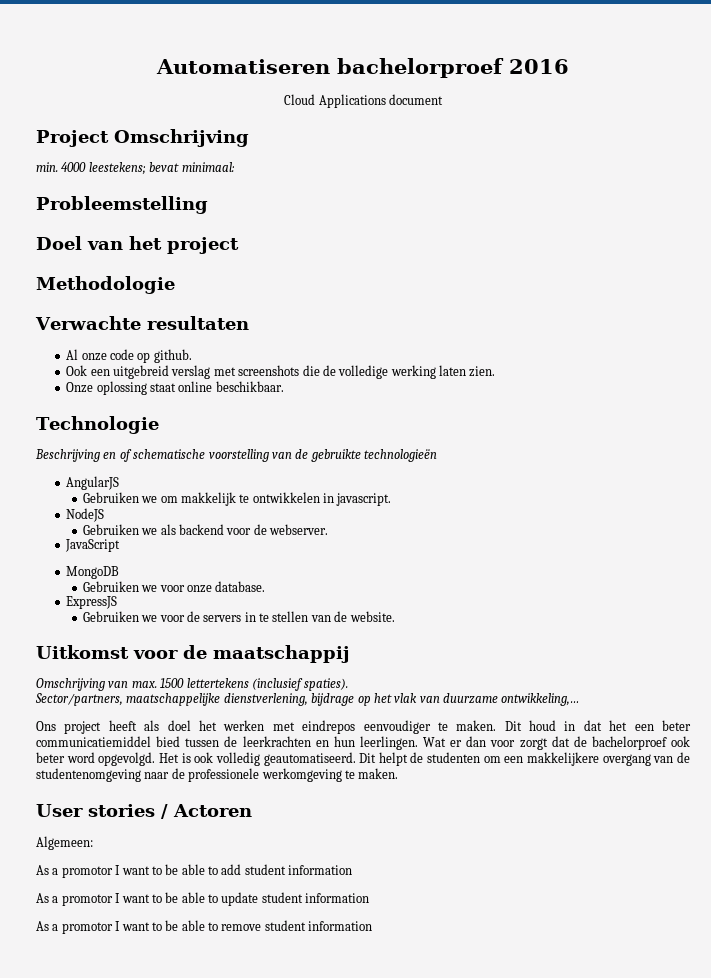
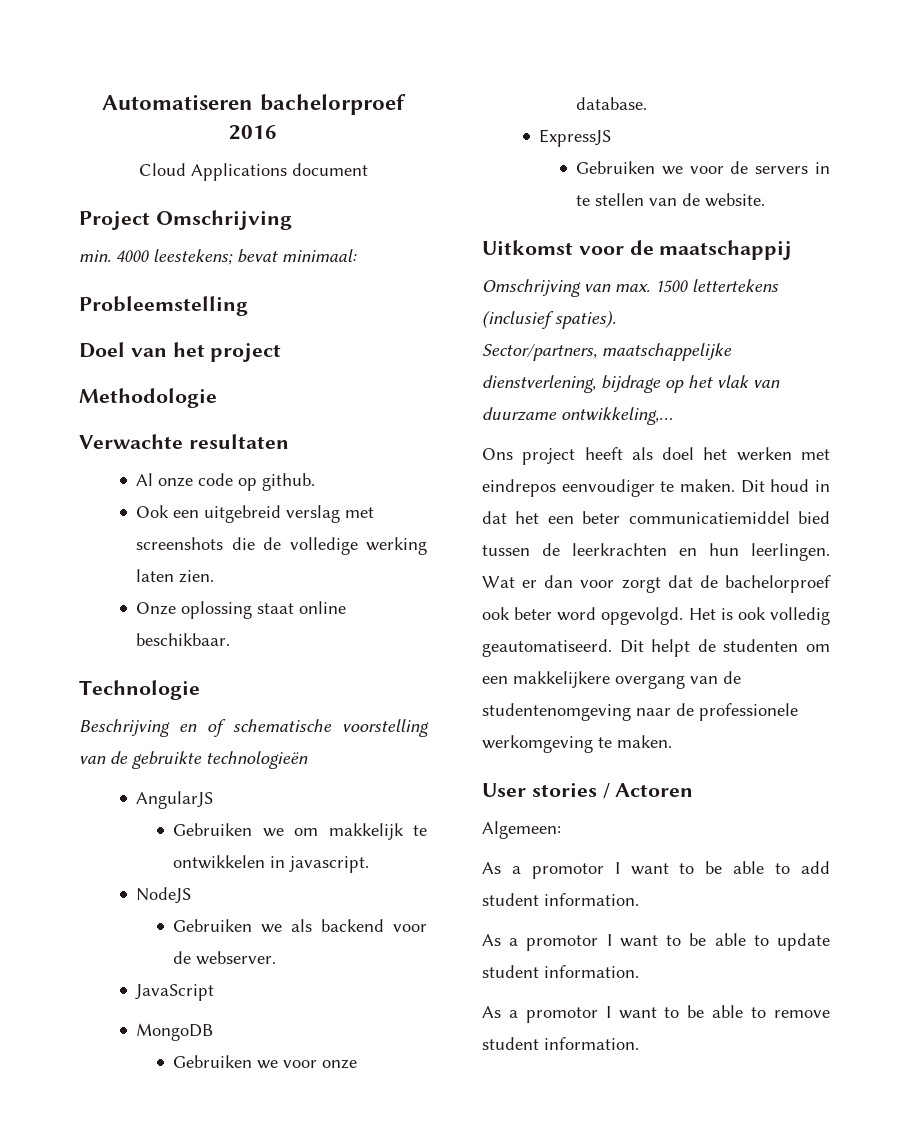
- As a promotor I want to be able to add student information
+ As a promotor I want to be able to add student information.
- As a promotor I want to be able to update student information
+ As a promotor I want to be able to update student information.
- As a promotor I want to be able to remove student information
+ As a promotor I want to be able to remove student information.

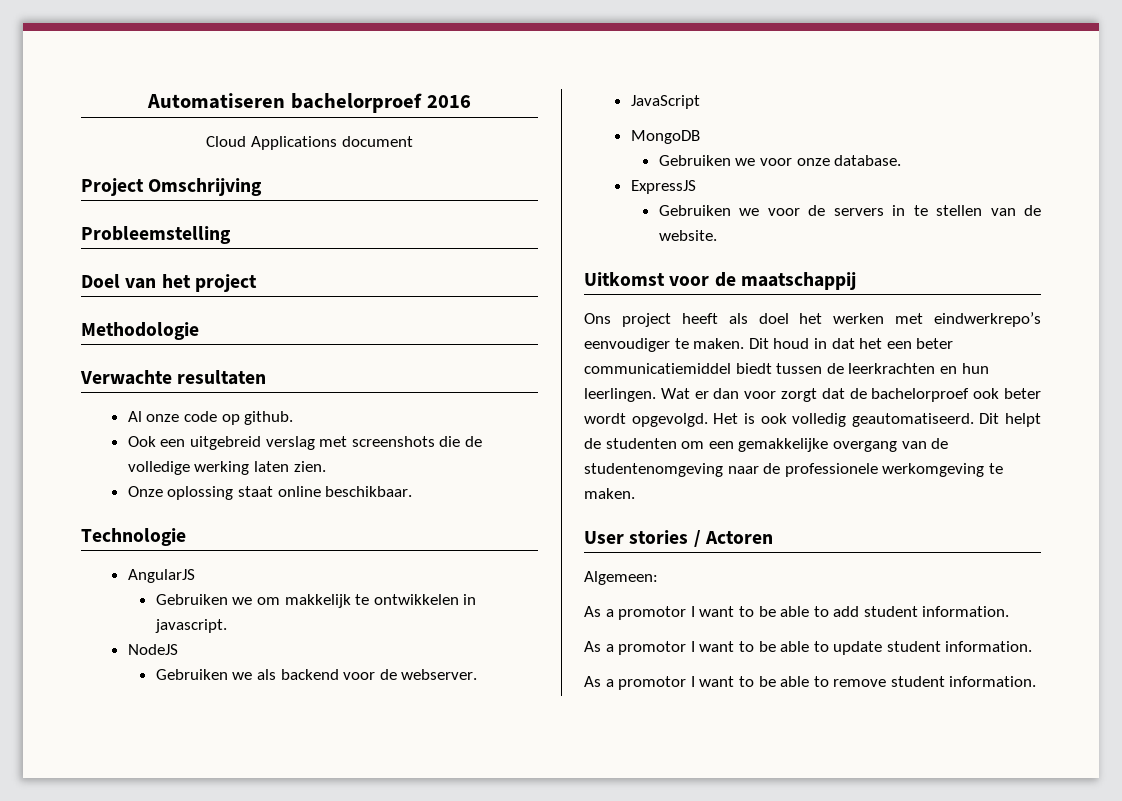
- min. 4000 leestekens; bevat minimaal:
- Beschrijving en of schematische voorstelling van de gebruikte technologieën
- Omschrijving van max. 1500 lettertekens (inclusief spaties).
- Sector/partners, maatschappelijke dienstverlening, bijdrage op het vlak van duurzame ontwikkeling,…
- Ons project heeft als doel het werken met eindrepos eenvoudiger te maken.
+ Ons project heeft als doel het werken met eindwerkrepo’s eenvoudiger te maken.
- Dit houd in dat het een beter communicatiemiddel bied tussen de leerkrachten en hun leerlingen.
+ Dit houd in dat het een beter communicatiemiddel biedt tussen de leerkrachten en hun leerlingen.
- Wat er dan voor zorgt dat de bachelorproef ook beter word opgevolgd.
+ Wat er dan voor zorgt dat de bachelorproef ook beter wordt opgevolgd.
- Dit helpt de studenten om een makkelijkere overgang van de studentenomgeving naar de professionele werkomgeving te maken.
+ Dit helpt de studenten om een gemakkelijke overgang van de studentenomgeving naar de professionele werkomgeving te maken.

